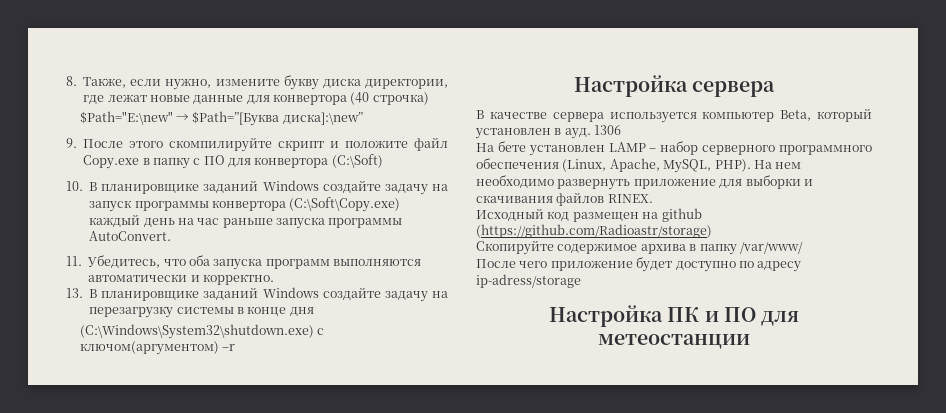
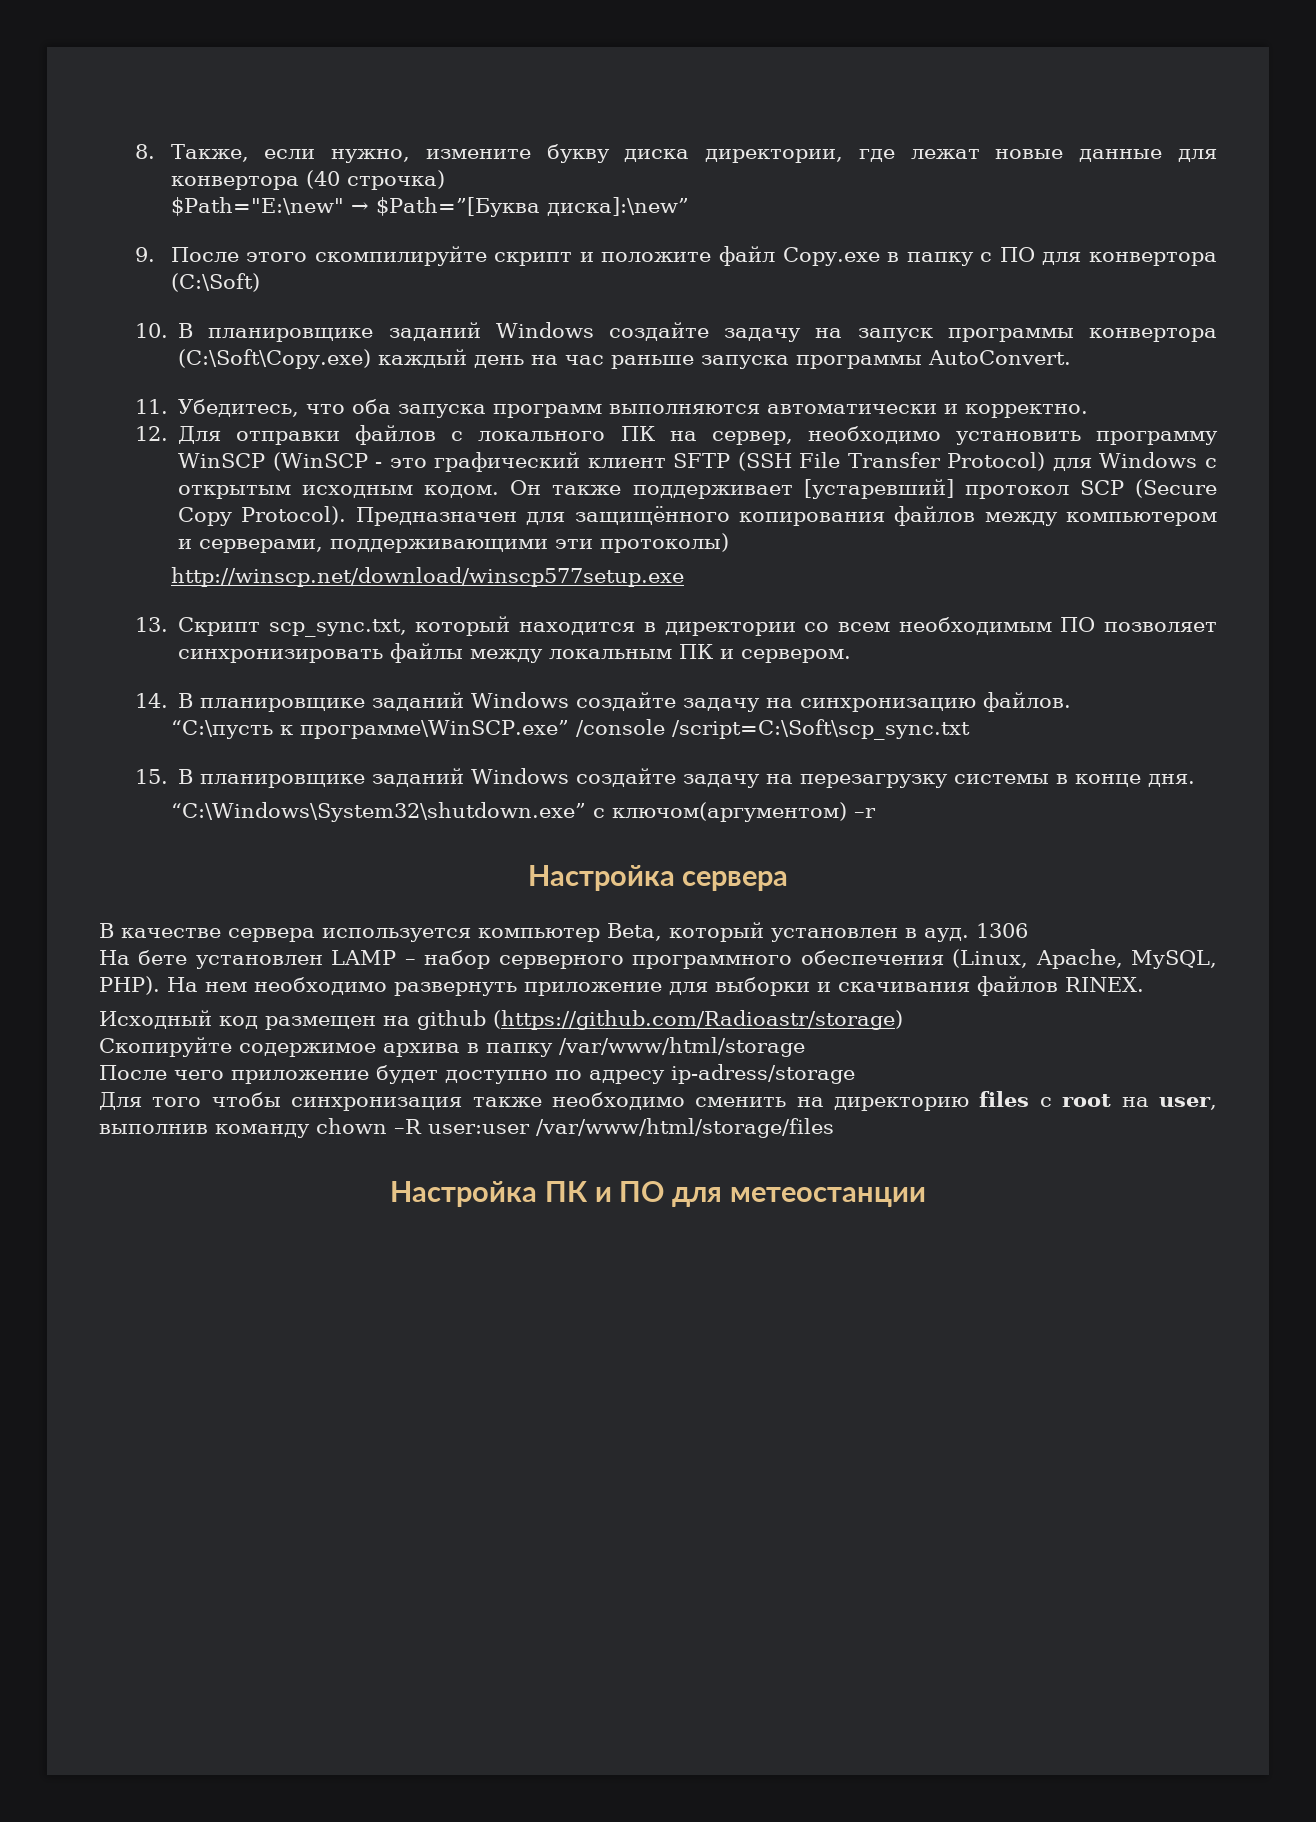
- 13. В планировщике заданий Windows создайте задачу на перезагрузку системы в конце дня
- (C:\Windows\System32\shutdown.exe) с ключом(аргументом) –r
+ 12. Для отправки файлов с локального ПК на сервер, необходимо установить программу WinSCP (WinSCP - это графический клиент SFTP (SSH File Transfer Protocol) для Windows с открытым исходным кодом. Он также поддерживает [устаревший] протокол SCP (Secure Copy Protocol). Предназначен для защищённого копирования файлов между компьютером и серверами, поддерживающими эти протоколы)
+ http://winscp.net/download/winscp577setup.exe
+ 13. Скрипт scp_sync.txt, который находится в директории со всем необходимым ПО позволяет синхронизировать файлы между локальным ПК и сервером.
+ 14. В планировщике заданий Windows создайте задачу на синхронизацию файлов.
+ “C:\пусть к программе\WinSCP.exe” /console /script=C:\Soft\scp_sync.txt
+ 15. В планировщике заданий Windows создайте задачу на перезагрузку системы в конце дня.
+ “C:\Windows\System32\shutdown.exe” с ключом(аргументом) –r
- Скопируйте содержимое архива в папку /var/www/
+ Скопируйте содержимое архива в папку /var/www/html/storage
+ Для того чтобы синхронизация также необходимо сменить на директорию files с root на user, выполнив команду chown –R user:user /var/www/html/storage/files

